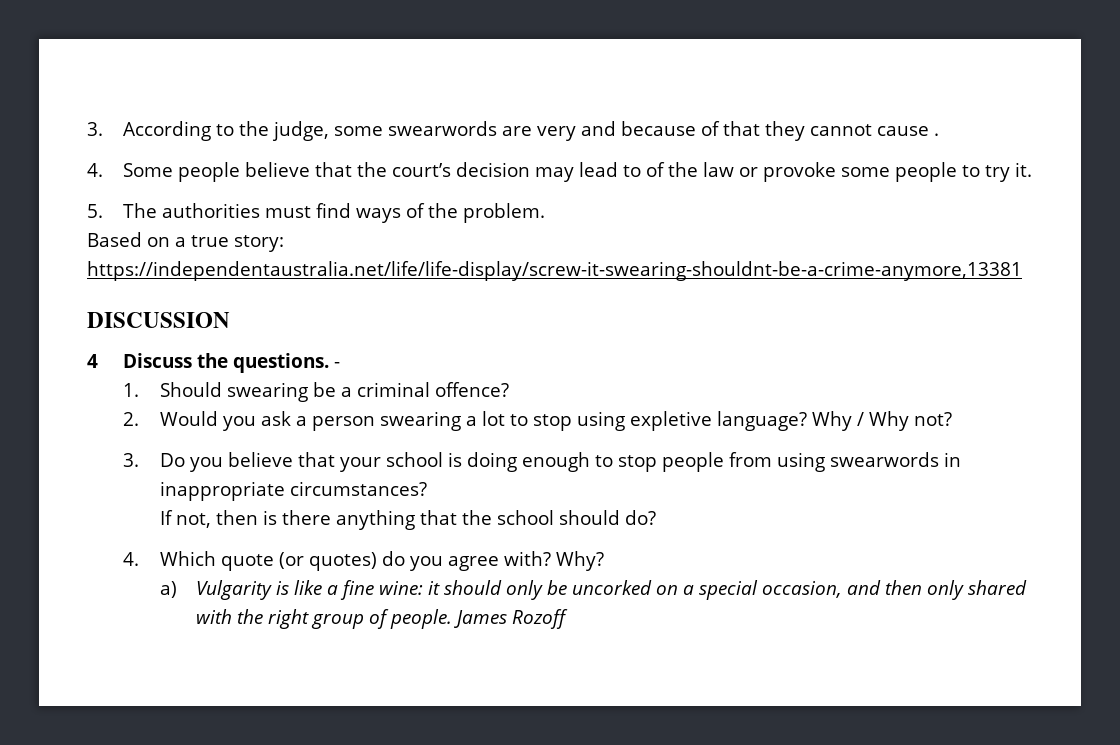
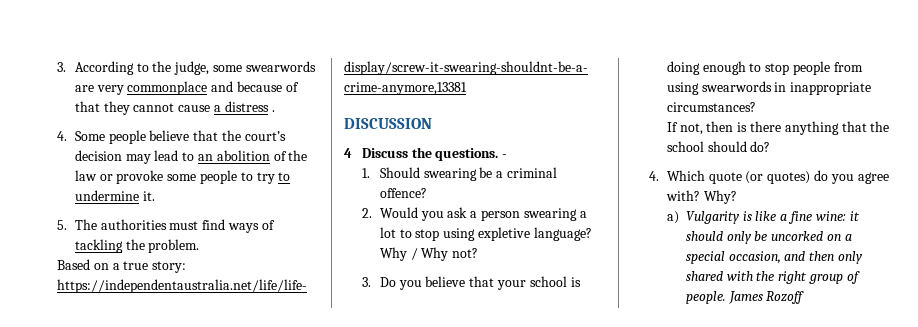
- 3. According to the judge, some swearwords are very and because of that they cannot cause .
+ 3. According to the judge, some swearwords are very commonplace and because of that they cannot cause a distress .
- 4. Some people believe that the court’s decision may lead to of the law or provoke some people to try it.
+ 4. Some people believe that the court’s decision may lead to an abolition of the law or provoke some people to try to undermine it.
- 5. The authorities must find ways of the problem.
+ 5. The authorities must find ways of tackling the problem.

